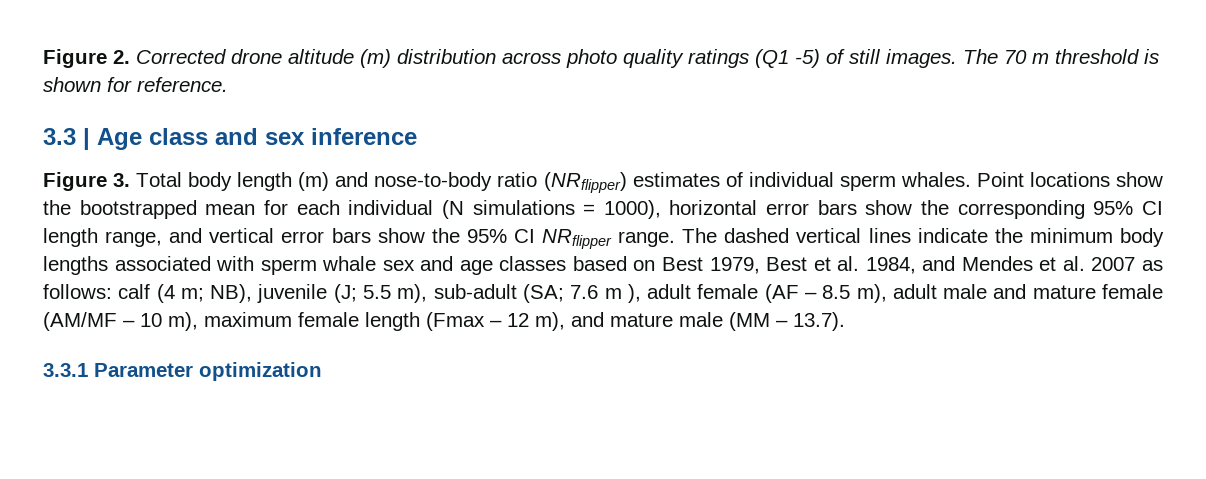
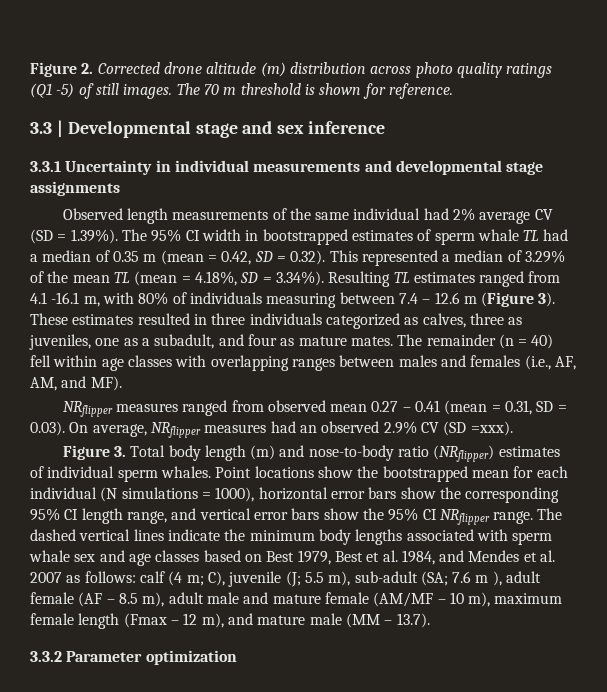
- 3.3 | Age class and sex inference
+ 3.3 | Developmental stage and sex inference
+ 3.3.1 Uncertainty in individual measurements and developmental stage assignments
+ Observed length measurements of the same individual had 2% average CV (SD = 1.39%). The 95% CI width in bootstrapped estimates of sperm whale TL had a median of 0.35 m (mean = 0.42, SD = 0.32). This represented a median of 3.29% of the mean TL (mean = 4.18%, SD = 3.34%). Resulting TL estimates ranged from 4.1 -16.1 m, with 80% of individuals measuring between 7.4 – 12.6 m (Figure 3). These estimates resulted in three individuals categorized as calves, three as juveniles, one as a subadult, and four as mature mates. The remainder (n = 40) fell within age classes with overlapping ranges between males and females (i.e., AF, AM, and MF).
+ NRflipper measures ranged from observed mean 0.27 – 0.41 (mean = 0.31, SD = 0.03). On average, NRflipper measures had an observed 2.9% CV (SD =xxx).
- NB), juvenile (J;
+ C), juvenile (J;
- 3.3.1 Parameter optimization
+ 3.3.2 Parameter optimization

